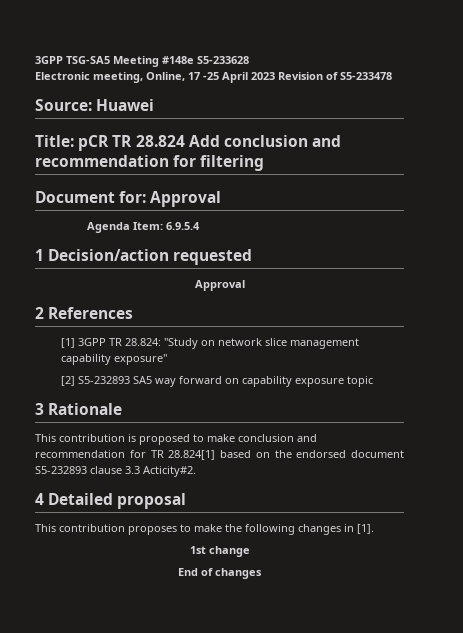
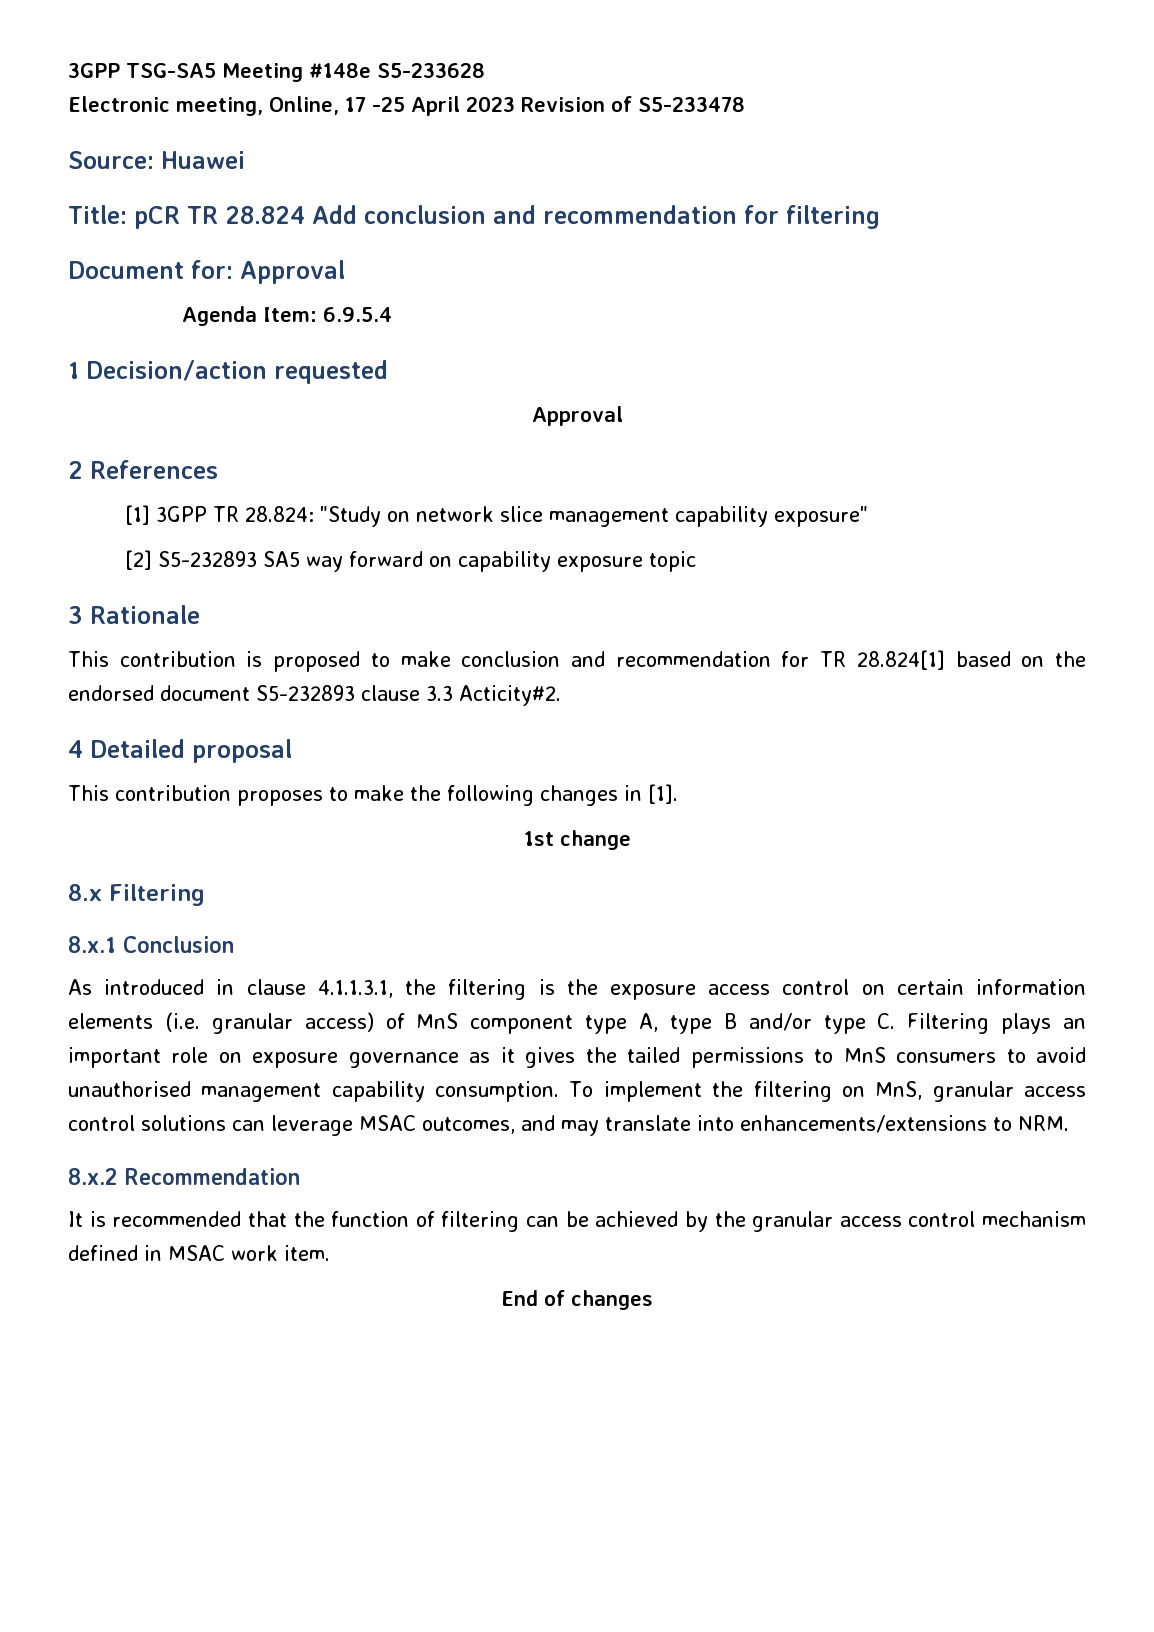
+ 8.x Filtering
+ 8.x.1 Conclusion
+ As introduced in clause 4.1.1.3.1, the filtering is the exposure access control on certain information elements (i.e. granular access) of MnS component type A, type B and/or type C. Filtering plays an important role on exposure governance as it gives the tailed permissions to MnS consumers to avoid unauthorised management capability consumption. To implement the filtering on MnS, granular access control solutions can leverage MSAC outcomes, and may translate into enhancements/extensions to NRM.
+ 8.x.2 Recommendation
+ It is recommended that the function of filtering can be achieved by the granular access control mechanism defined in MSAC work item.

